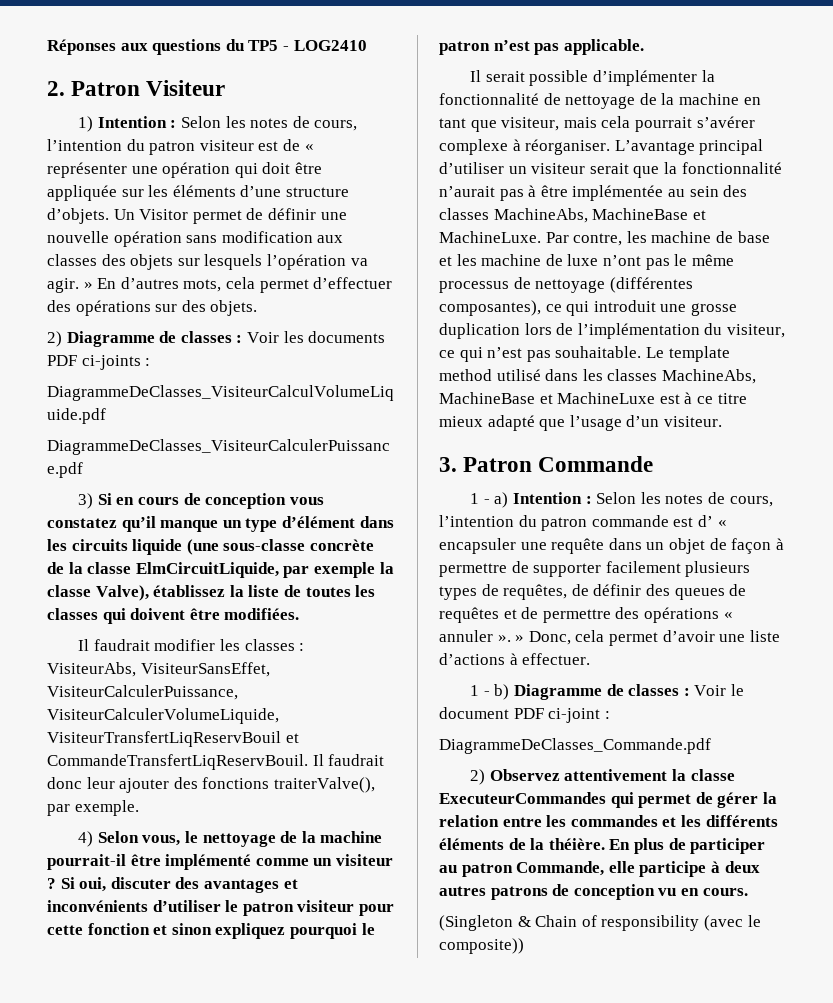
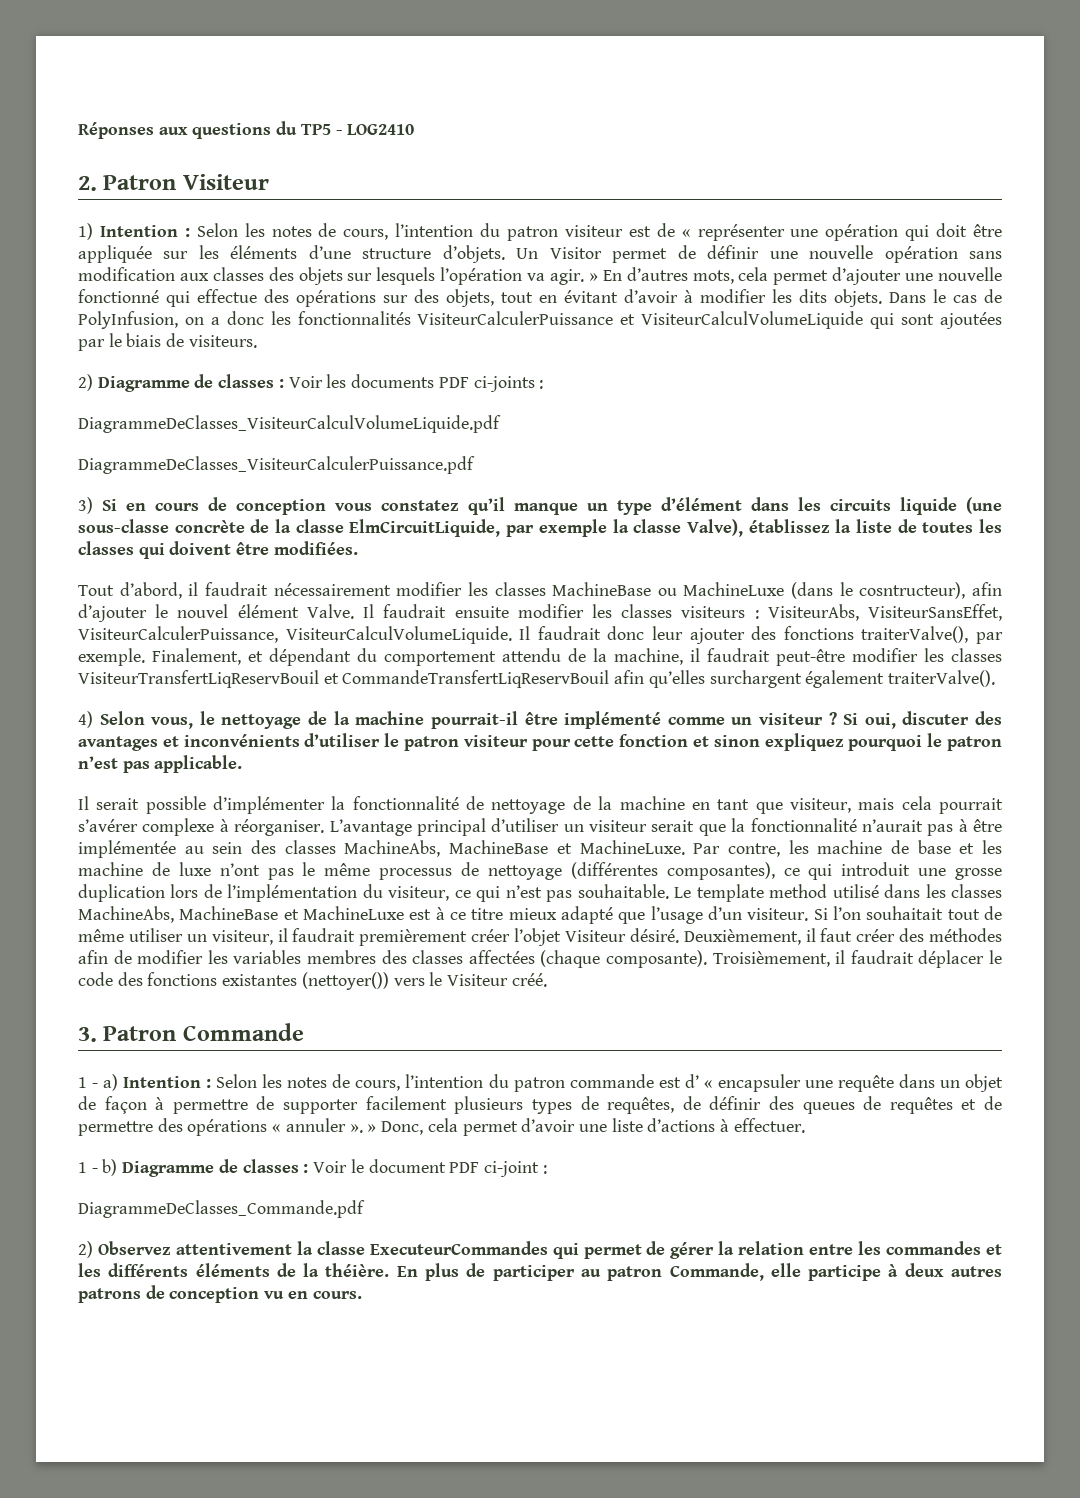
- Un Visitor permet de définir une nouvelle opération sans modification aux classes des objets sur lesquels l’opération va agir. » En d’autres mots, cela permet d’effectuer des opérations sur des objets.
+ Un Visitor permet de définir une nouvelle opération sans modification aux classes des objets sur lesquels l’opération va agir. » En d’autres mots, cela permet d’ajouter une nouvelle fonctionné qui effectue des opérations sur des objets, tout en évitant d’avoir à modifier les dits objets. Dans le cas de PolyInfusion, on a donc les fonctionnalités VisiteurCalculerPuissance et VisiteurCalculVolumeLiquide qui sont ajoutées par le biais de visiteurs.
- Il faudrait modifier les classes : VisiteurAbs, VisiteurSansEffet, VisiteurCalculerPuissance, VisiteurCalculerVolumeLiquide, VisiteurTransfertLiqReservBouil et CommandeTransfertLiqReservBouil.
+ Tout d’abord, il faudrait nécessairement modifier les classes MachineBase ou MachineLuxe (dans le cosntructeur), afin d’ajouter le nouvel élément Valve. Il faudrait ensuite modifier les classes visiteurs : VisiteurAbs, VisiteurSansEffet, VisiteurCalculerPuissance, VisiteurCalculVolumeLiquide.
+ Finalement, et dépendant du comportement attendu de la machine, il faudrait peut-être modifier les classes VisiteurTransfertLiqReservBouil et CommandeTransfertLiqReservBouil afin qu’elles surchargent également traiterValve().
+ Si l’on souhaitait tout de même utiliser un visiteur, il faudrait premièrement créer l’objet Visiteur désiré. Deuxièmement, il faut créer des méthodes afin de modifier les variables membres des classes affectées (chaque composante). Troisièmement, il faudrait déplacer le code des fonctions existantes (nettoyer()) vers le Visiteur créé.
- (Singleton & Chain of responsibility (avec le composite))

